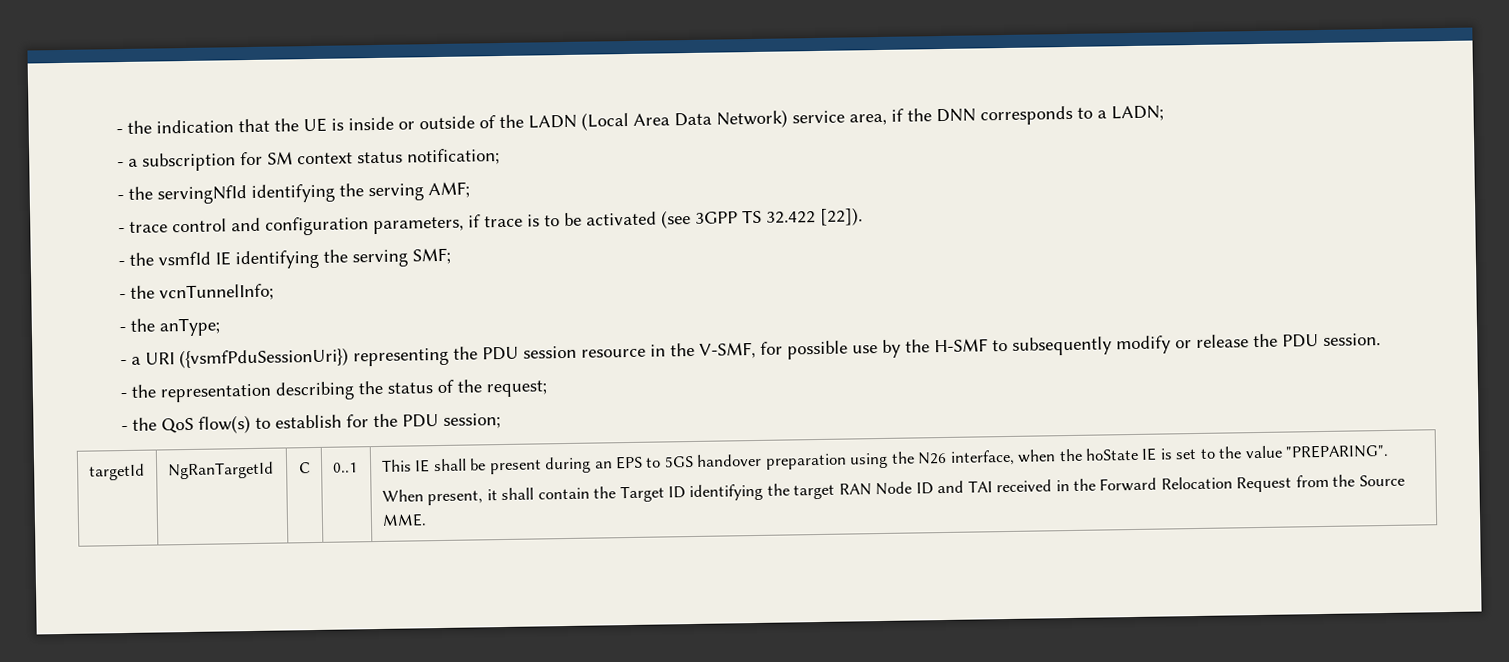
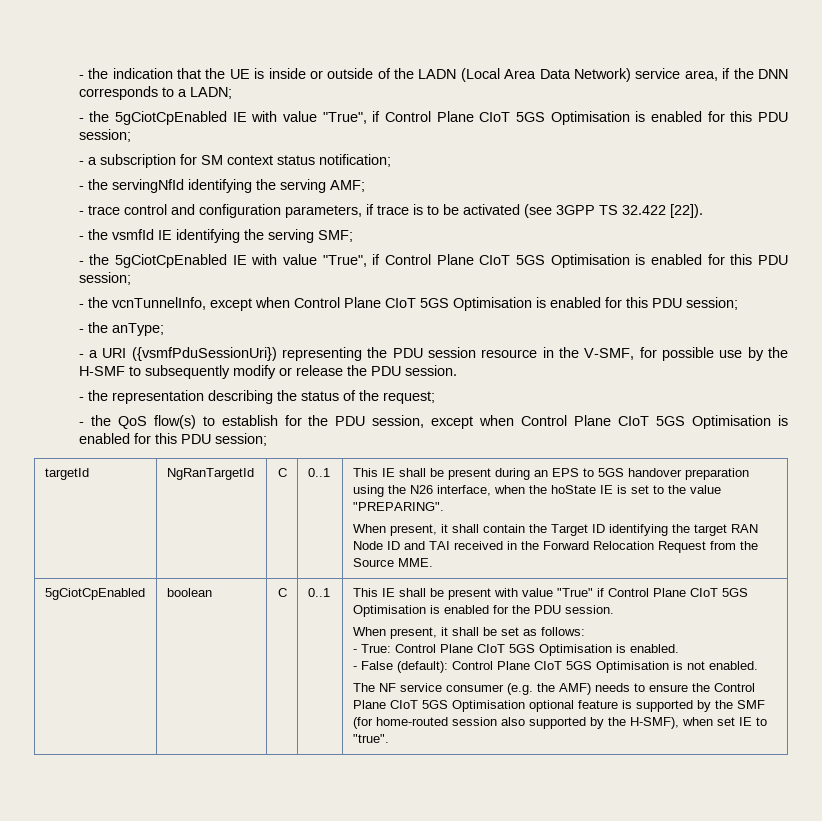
  - the indication that the UE is inside or outside of the LADN (Local Area Data Network) service area, if the DNN corresponds to a LADN;
+ - the 5gCiotCpEnabled IE with value "True", if Control Plane CIoT 5GS Optimisation is enabled for this PDU session;
  - the vsmfId IE identifying the serving SMF;
- - the vcnTunnelInfo;
+ - the 5gCiotCpEnabled IE with value "True", if Control Plane CIoT 5GS Optimisation is enabled for this PDU session;
+ - the vcnTunnelInfo, except when Control Plane CIoT 5GS Optimisation is enabled for this PDU session;
- - the QoS flow(s) to establish for the PDU session;
+ - the QoS flow(s) to establish for the PDU session, except when Control Plane CIoT 5GS Optimisation is enabled for this PDU session;
+ 5gCiotCpEnabled | boolean | C | 0..1 | This IE shall be present with value "True" if Control Plane CIoT 5GS Optimisation is enabled for the PDU session.
+ When present, it shall be set as follows:
+ - True: Control Plane CIoT 5GS Optimisation is enabled.
+ - False (default): Control Plane CIoT 5GS Optimisation is not enabled.
+ The NF service consumer (e.g. the AMF) needs to ensure the Control Plane CIoT 5GS Optimisation optional feature is supported by the SMF (for home-routed session also supported by the H-SMF), when set IE to "true".

